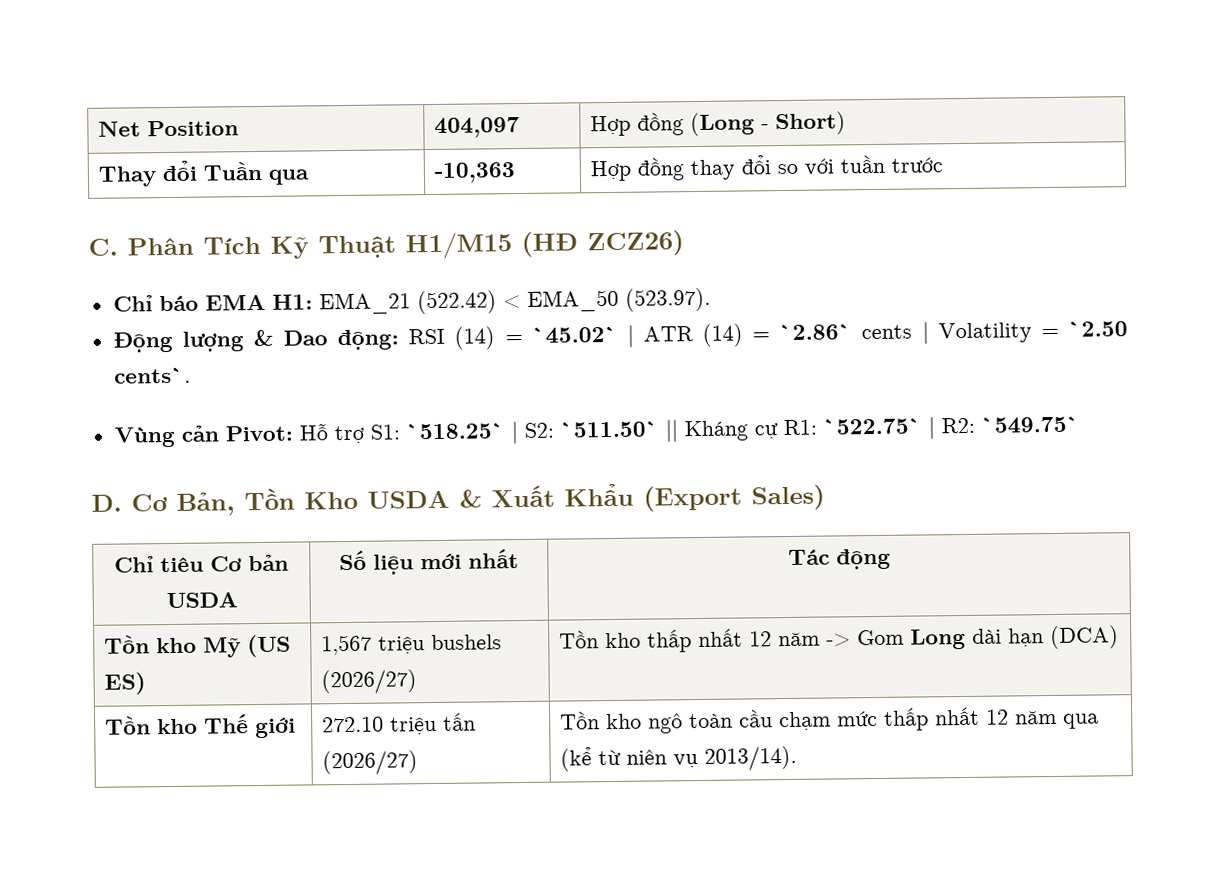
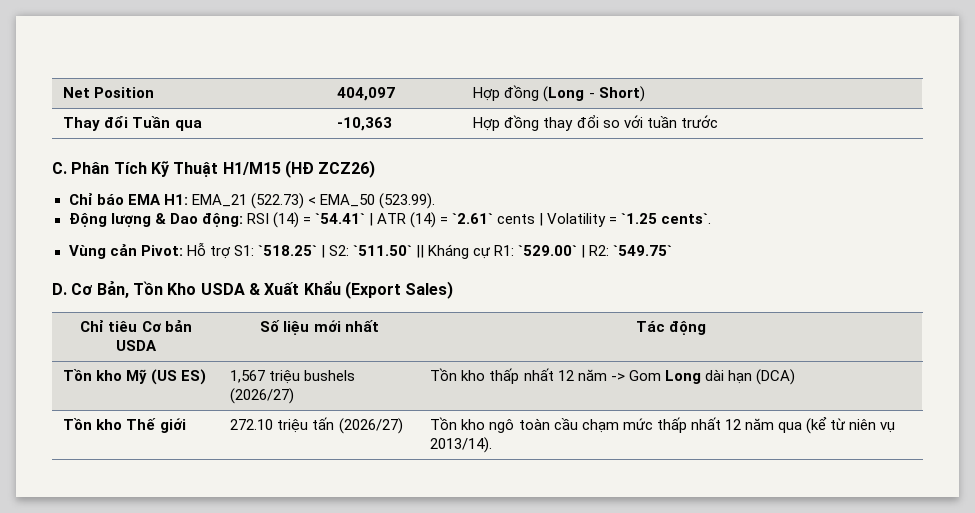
- Chỉ báo EMA H1: EMA_21 (522.42) < EMA_50 (523.97).
+ Chỉ báo EMA H1: EMA_21 (522.73) < EMA_50 (523.99).
- Động lượng & Dao động: RSI (14) = `45.02` | ATR (14) = `2.86` cents | Volatility = `2.50 cents`.
+ Động lượng & Dao động: RSI (14) = `54.41` | ATR (14) = `2.61` cents | Volatility = `1.25 cents`.
- Vùng cản Pivot: Hỗ trợ S1: `518.25` | S2: `511.50` || Kháng cự R1: `522.75` | R2: `549.75`
+ Vùng cản Pivot: Hỗ trợ S1: `518.25` | S2: `511.50` || Kháng cự R1: `529.00` | R2: `549.75`

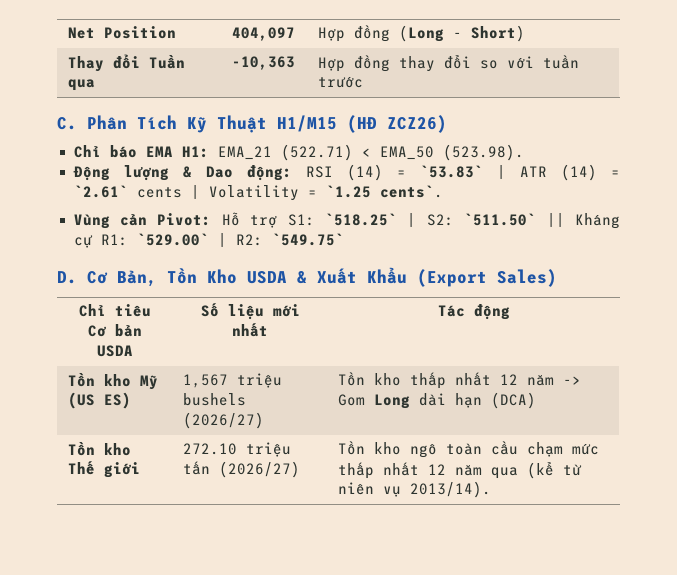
- Chỉ báo EMA H1: EMA_21 (522.73) < EMA_50 (523.99).
+ Chỉ báo EMA H1: EMA_21 (522.71) < EMA_50 (523.98).
- Động lượng & Dao động: RSI (14) = `54.41` | ATR (14) = `2.61` cents | Volatility = `1.25 cents`.
+ Động lượng & Dao động: RSI (14) = `53.83` | ATR (14) = `2.61` cents | Volatility = `1.25 cents`.

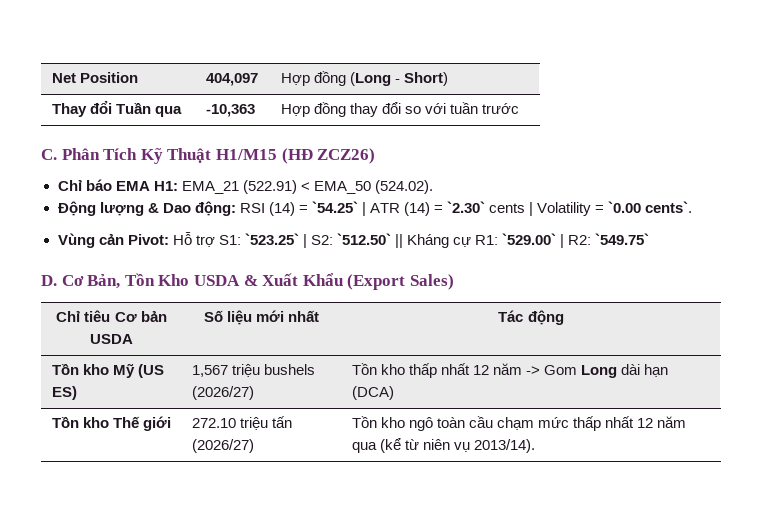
- Chỉ báo EMA H1: EMA_21 (522.71) < EMA_50 (523.98).
+ Chỉ báo EMA H1: EMA_21 (522.91) < EMA_50 (524.02).
- Động lượng & Dao động: RSI (14) = `53.83` | ATR (14) = `2.61` cents | Volatility = `1.25 cents`.
+ Động lượng & Dao động: RSI (14) = `54.25` | ATR (14) = `2.30` cents | Volatility = `0.00 cents`.
- Vùng cản Pivot: Hỗ trợ S1: `518.25` | S2: `511.50` || Kháng cự R1: `529.00` | R2: `549.75`
+ Vùng cản Pivot: Hỗ trợ S1: `523.25` | S2: `512.50` || Kháng cự R1: `529.00` | R2: `549.75`

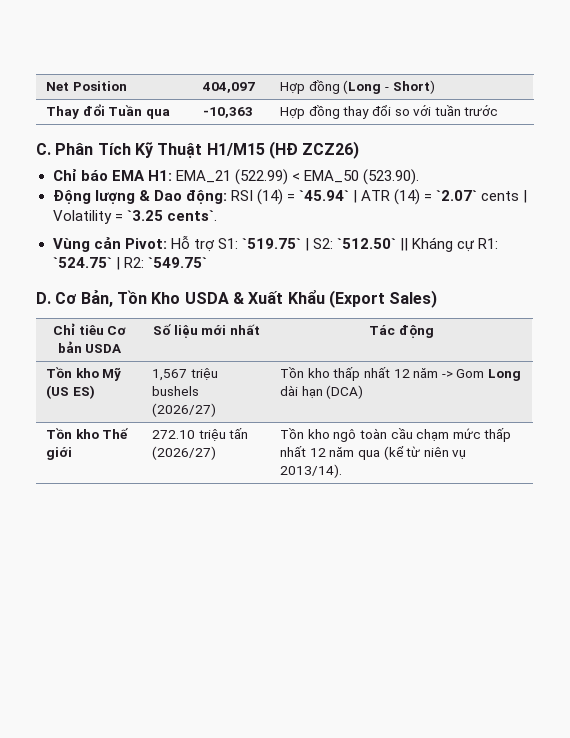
- Chỉ báo EMA H1: EMA_21 (522.91) < EMA_50 (524.02).
+ Chỉ báo EMA H1: EMA_21 (522.99) < EMA_50 (523.90).
- Động lượng & Dao động: RSI (14) = `54.25` | ATR (14) = `2.30` cents | Volatility = `0.00 cents`.
+ Động lượng & Dao động: RSI (14) = `45.94` | ATR (14) = `2.07` cents | Volatility = `3.25 cents`.
- Vùng cản Pivot: Hỗ trợ S1: `523.25` | S2: `512.50` || Kháng cự R1: `529.00` | R2: `549.75`
+ Vùng cản Pivot: Hỗ trợ S1: `519.75` | S2: `512.50` || Kháng cự R1: `524.75` | R2: `549.75`

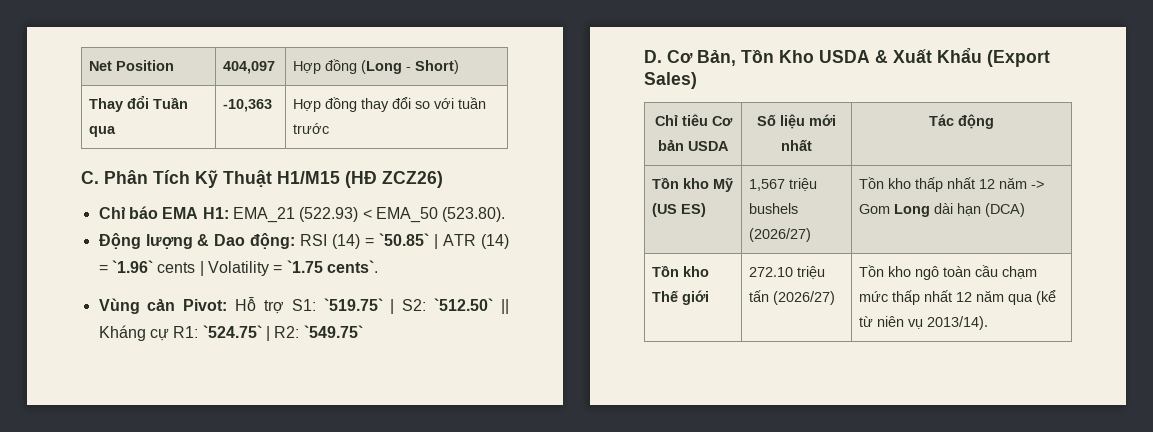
- Chỉ báo EMA H1: EMA_21 (522.99) < EMA_50 (523.90).
+ Chỉ báo EMA H1: EMA_21 (522.93) < EMA_50 (523.80).
- Động lượng & Dao động: RSI (14) = `45.94` | ATR (14) = `2.07` cents | Volatility = `3.25 cents`.
+ Động lượng & Dao động: RSI (14) = `50.85` | ATR (14) = `1.96` cents | Volatility = `1.75 cents`.

